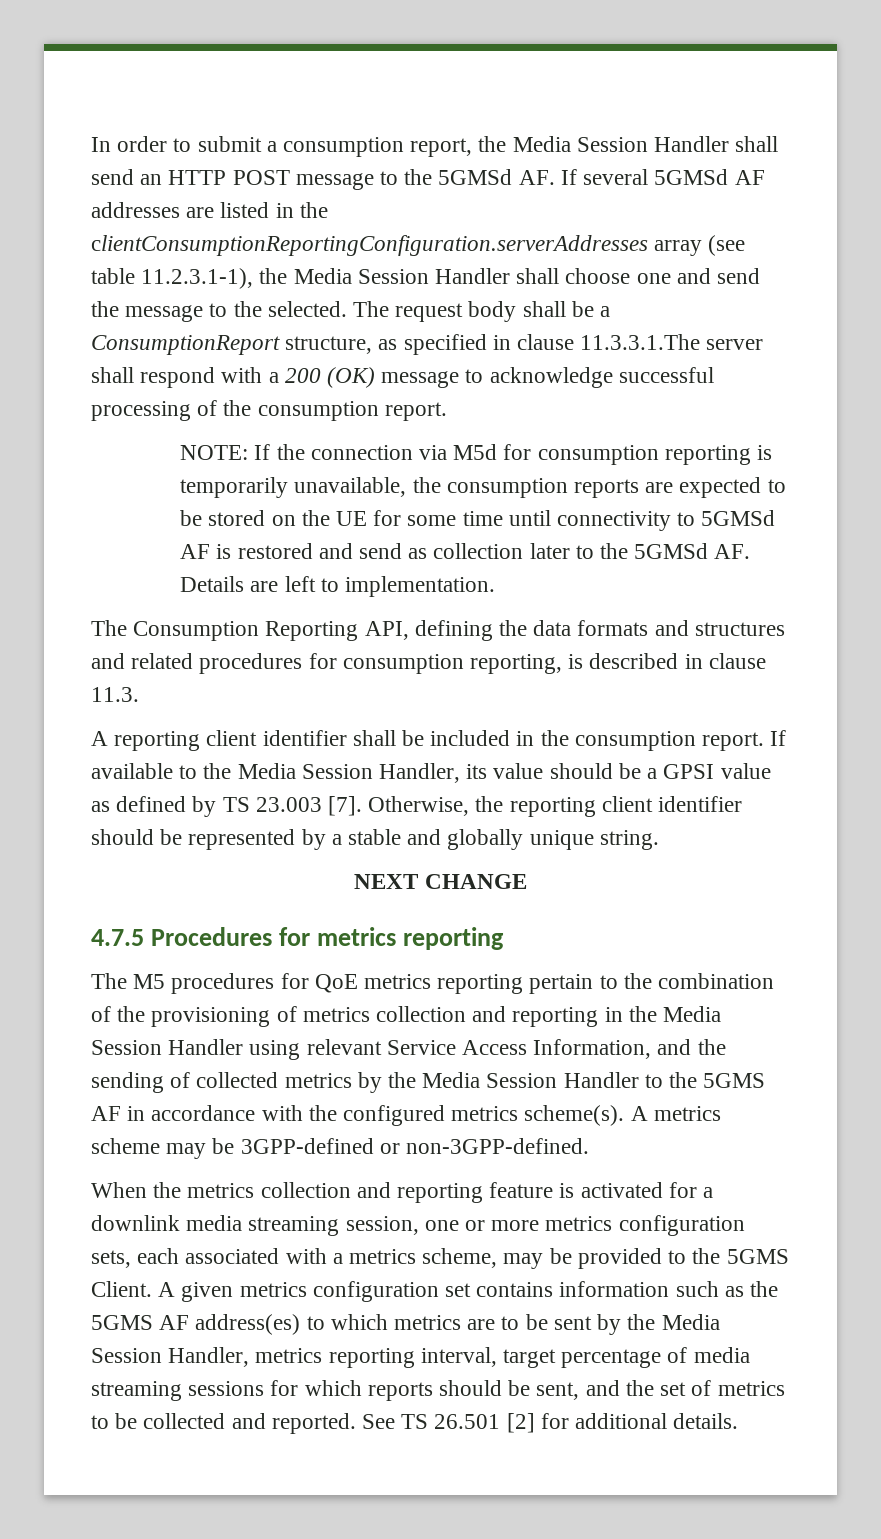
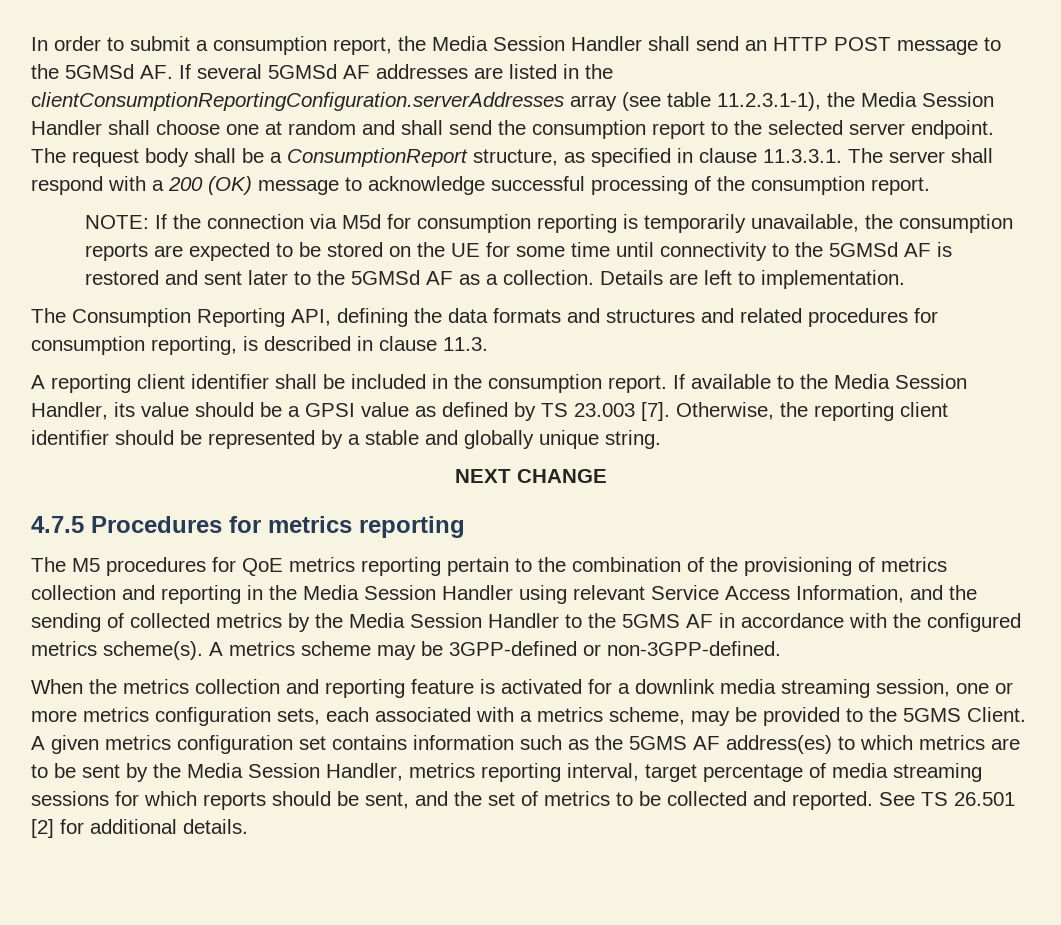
- In order to submit a consumption report, the Media Session Handler shall send an HTTP POST message to the 5GMSd AF. If several 5GMSd AF addresses are listed in the clientConsumptionReportingConfiguration.serverAddresses array (see table 11.2.3.1-1), the Media Session Handler shall choose one and send the message to the selected.
+ In order to submit a consumption report, the Media Session Handler shall send an HTTP POST message to the 5GMSd AF. If several 5GMSd AF addresses are listed in the clientConsumptionReportingConfiguration.serverAddresses array (see table 11.2.3.1-1), the Media Session Handler shall choose one at random and shall send the consumption report to the selected server endpoint.
- The request body shall be a ConsumptionReport structure, as specified in clause 11.3.3.1.The server shall respond with a 200 (OK) message to acknowledge successful processing of the consumption report.
+ The request body shall be a ConsumptionReport structure, as specified in clause 11.3.3.1. The server shall respond with a 200 (OK) message to acknowledge successful processing of the consumption report.
- NOTE: If the connection via M5d for consumption reporting is temporarily unavailable, the consumption reports are expected to be stored on the UE for some time until connectivity to 5GMSd AF is restored and send as collection later to the 5GMSd AF. Details are left to implementation.
+ NOTE: If the connection via M5d for consumption reporting is temporarily unavailable, the consumption reports are expected to be stored on the UE for some time until connectivity to the 5GMSd AF is restored and sent later to the 5GMSd AF as a collection. Details are left to implementation.

